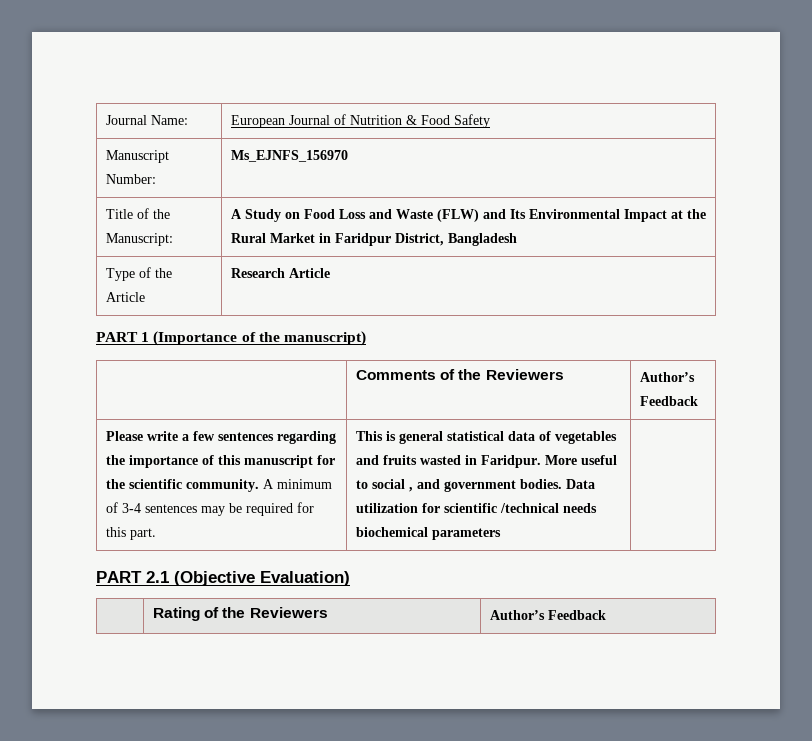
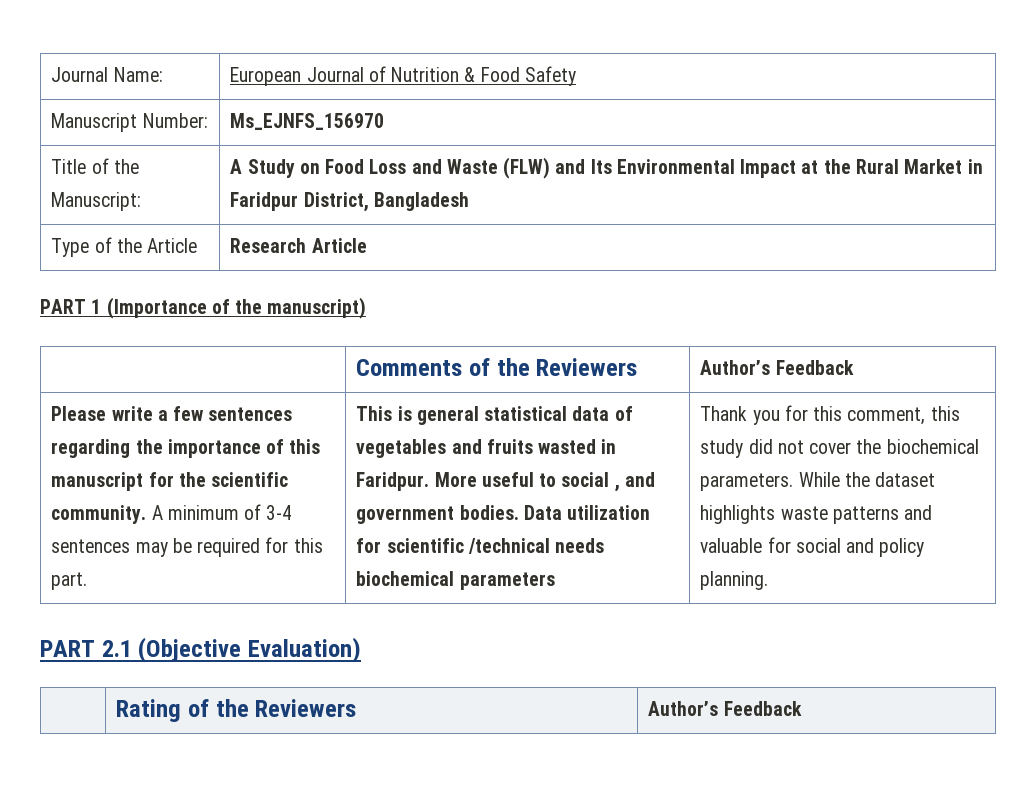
+ Thank you for this comment, this study did not cover the biochemical parameters. While the dataset highlights waste patterns and valuable for social and policy planning.

